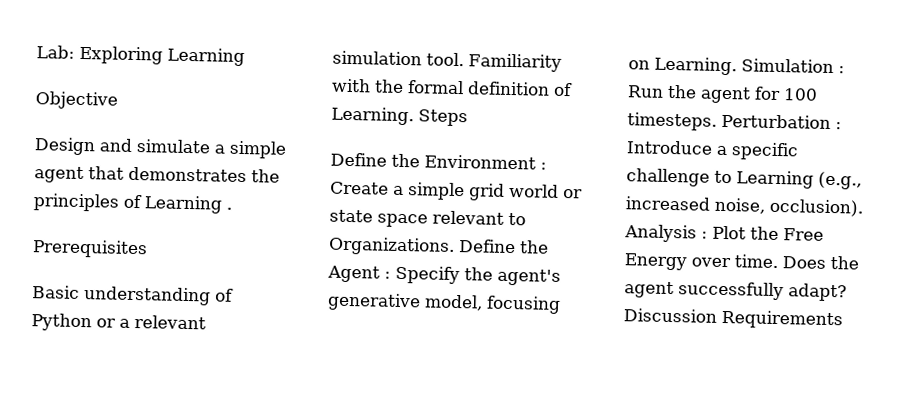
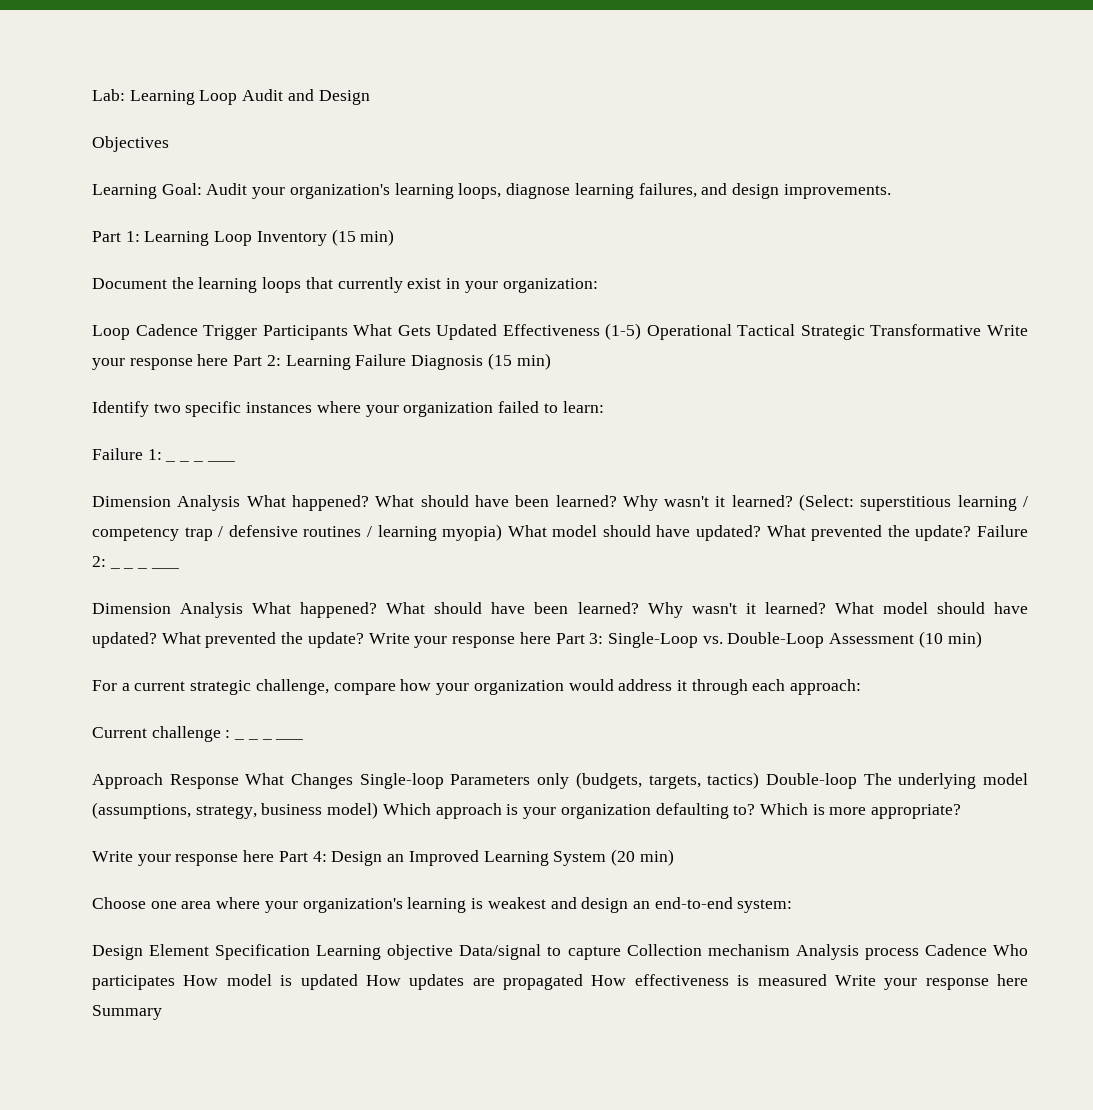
- Lab: Exploring Learning
- Objective
- Design and simulate a simple agent that demonstrates the principles of Learning .
- Prerequisites
- Basic understanding of Python or a relevant simulation tool. Familiarity with the formal definition of Learning. Steps
- Define the Environment : Create a simple grid world or state space relevant to Organizations. Define the Agent : Specify the agent's generative model, focusing on Learning. Simulation : Run the agent for 100 timesteps. Perturbation : Introduce a specific challenge to Learning (e.g., increased noise, occlusion). Analysis : Plot the Free Energy over time. Does the agent successfully adapt? Discussion Requirements
+ Lab: Learning Loop Audit and Design
+ Objectives
+ Learning Goal: Audit your organization's learning loops, diagnose learning failures, and design improvements.
+ Part 1: Learning Loop Inventory (15 min)
+ Document the learning loops that currently exist in your organization:
+ Loop Cadence Trigger Participants What Gets Updated Effectiveness (1-5) Operational Tactical Strategic Transformative Write your response here Part 2: Learning Failure Diagnosis (15 min)
+ Identify two specific instances where your organization failed to learn:
+ Failure 1: _ _ _ ___
+ Dimension Analysis What happened? What should have been learned? Why wasn't it learned? (Select: superstitious learning / competency trap / defensive routines / learning myopia) What model should have updated? What prevented the update? Failure 2: _ _ _ ___
+ Dimension Analysis What happened? What should have been learned? Why wasn't it learned? What model should have updated? What prevented the update? Write your response here Part 3: Single-Loop vs. Double-Loop Assessment (10 min)
+ For a current strategic challenge, compare how your organization would address it through each approach:
+ Current challenge : _ _ _ ___
+ Approach Response What Changes Single-loop Parameters only (budgets, targets, tactics) Double-loop The underlying model (assumptions, strategy, business model) Which approach is your organization defaulting to? Which is more appropriate?
+ Write your response here Part 4: Design an Improved Learning System (20 min)
+ Choose one area where your organization's learning is weakest and design an end-to-end system:
+ Design Element Specification Learning objective Data/signal to capture Collection mechanism Analysis process Cadence Who participates How model is updated How updates are propagated How effectiveness is measured Write your response here Summary

